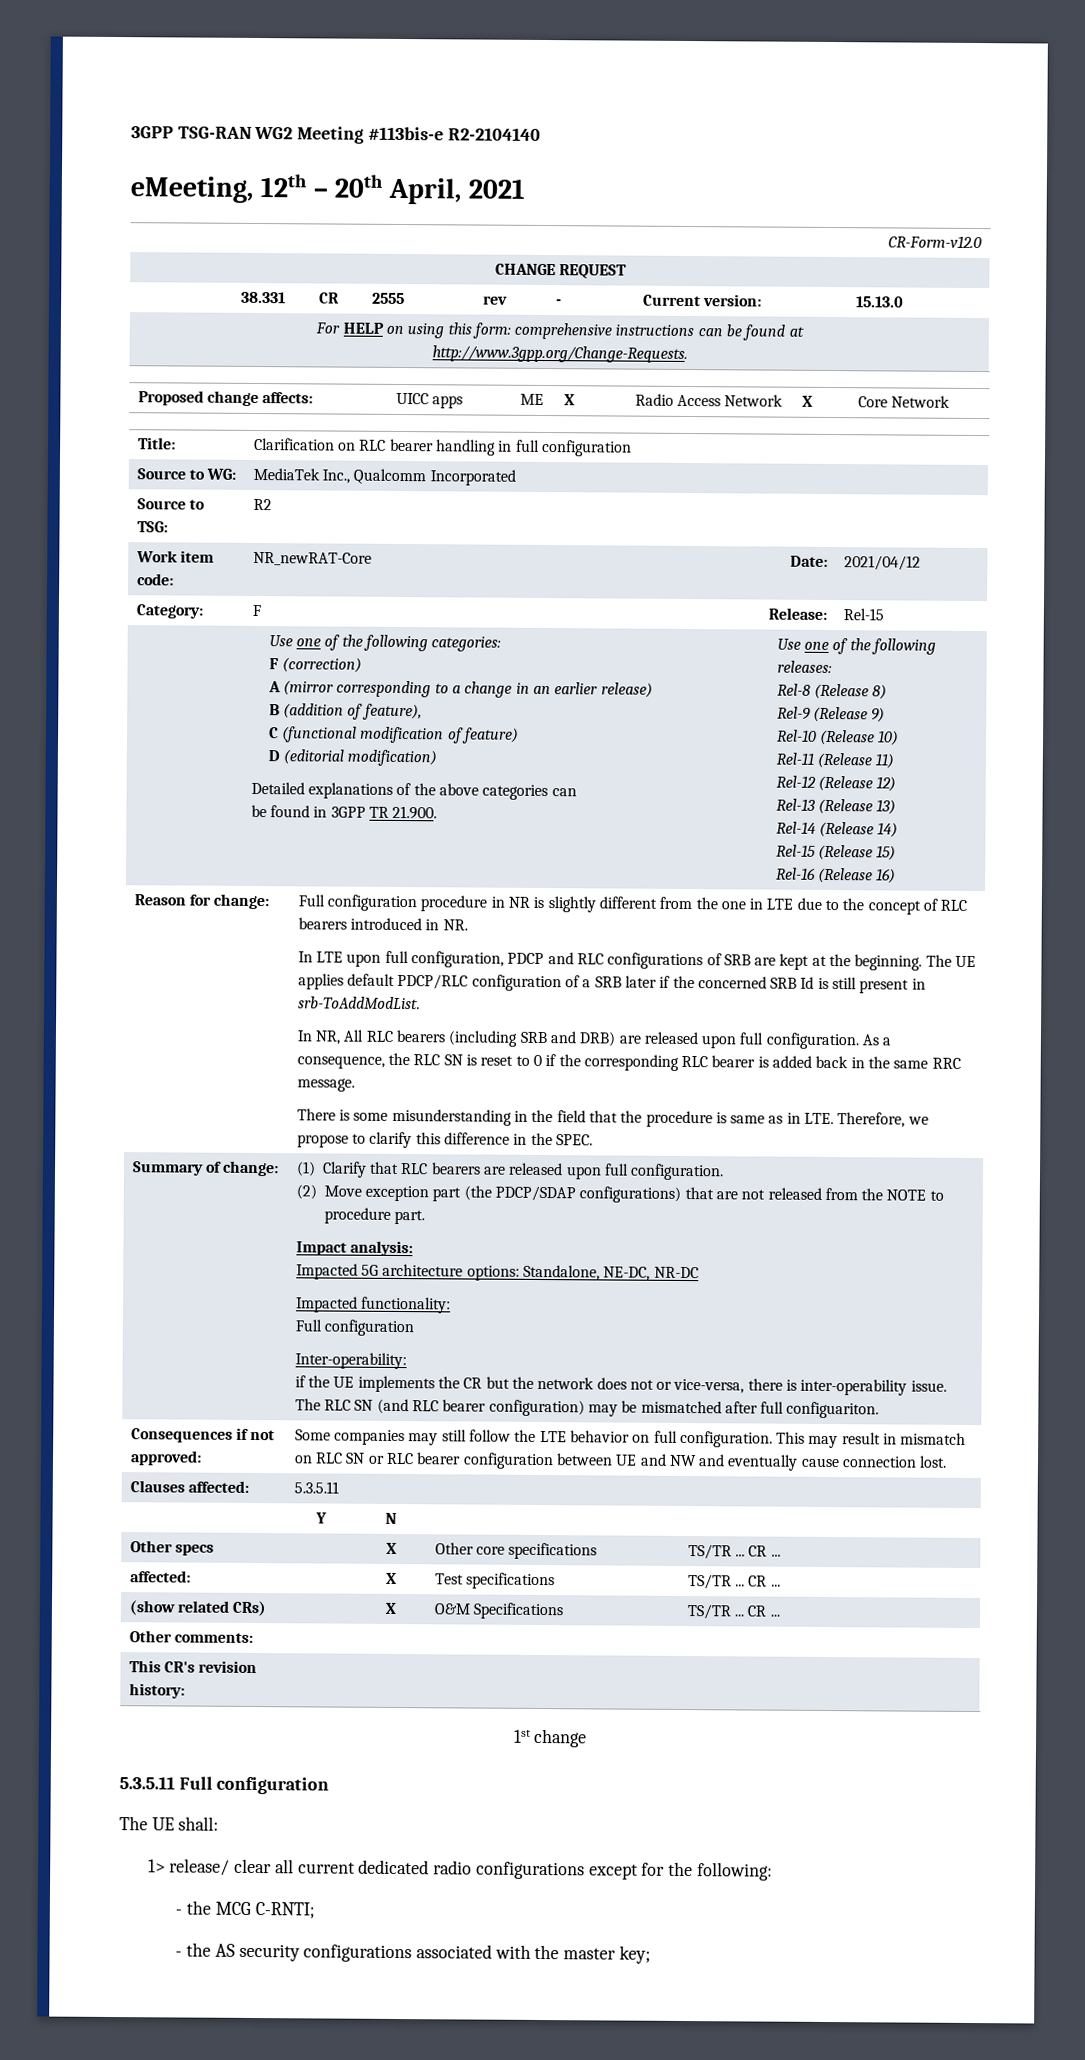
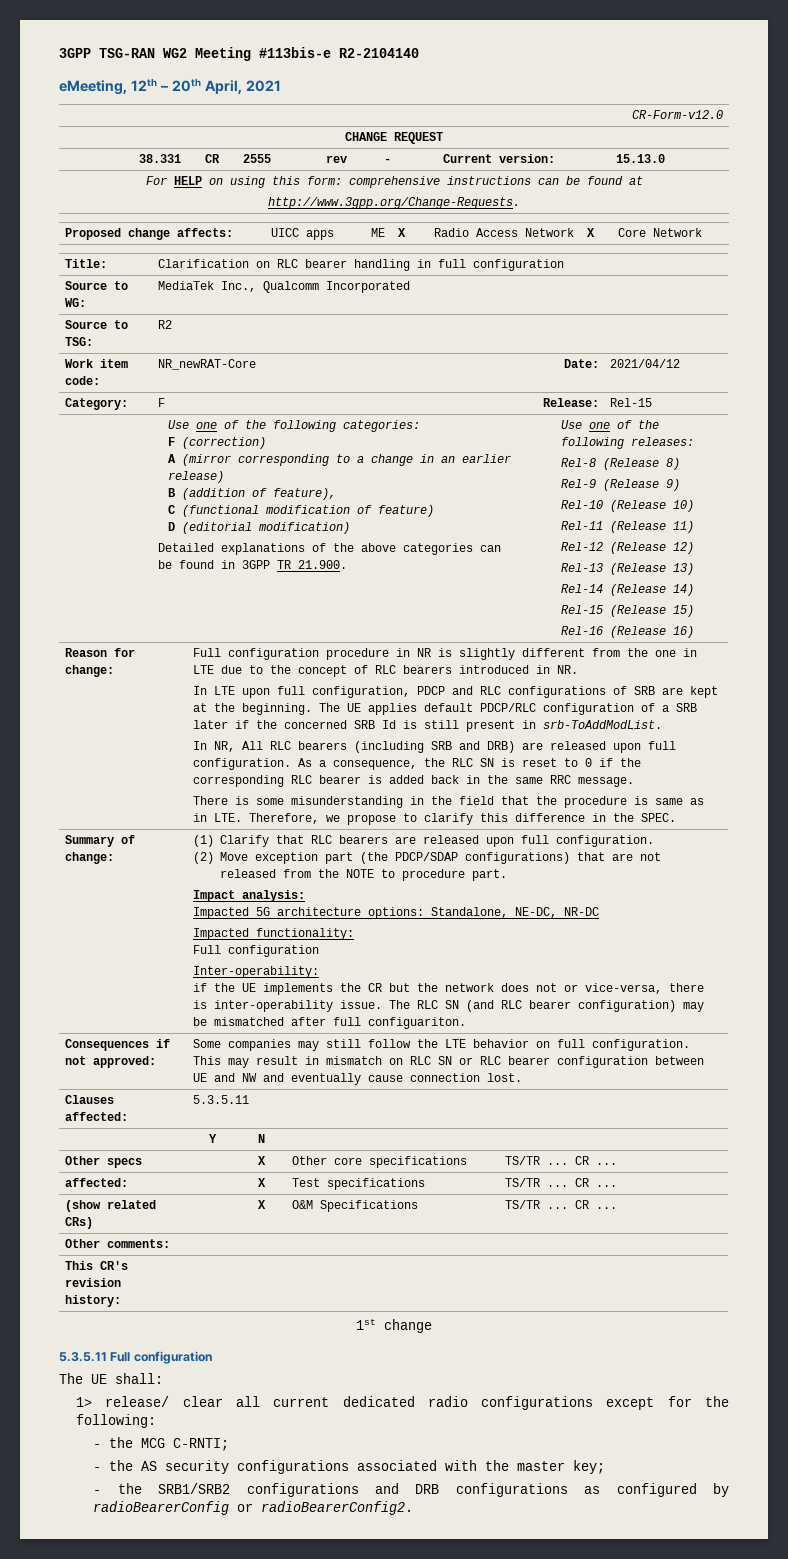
+ - the SRB1/SRB2 configurations and DRB configurations as configured by radioBearerConfig or radioBearerConfig2.

